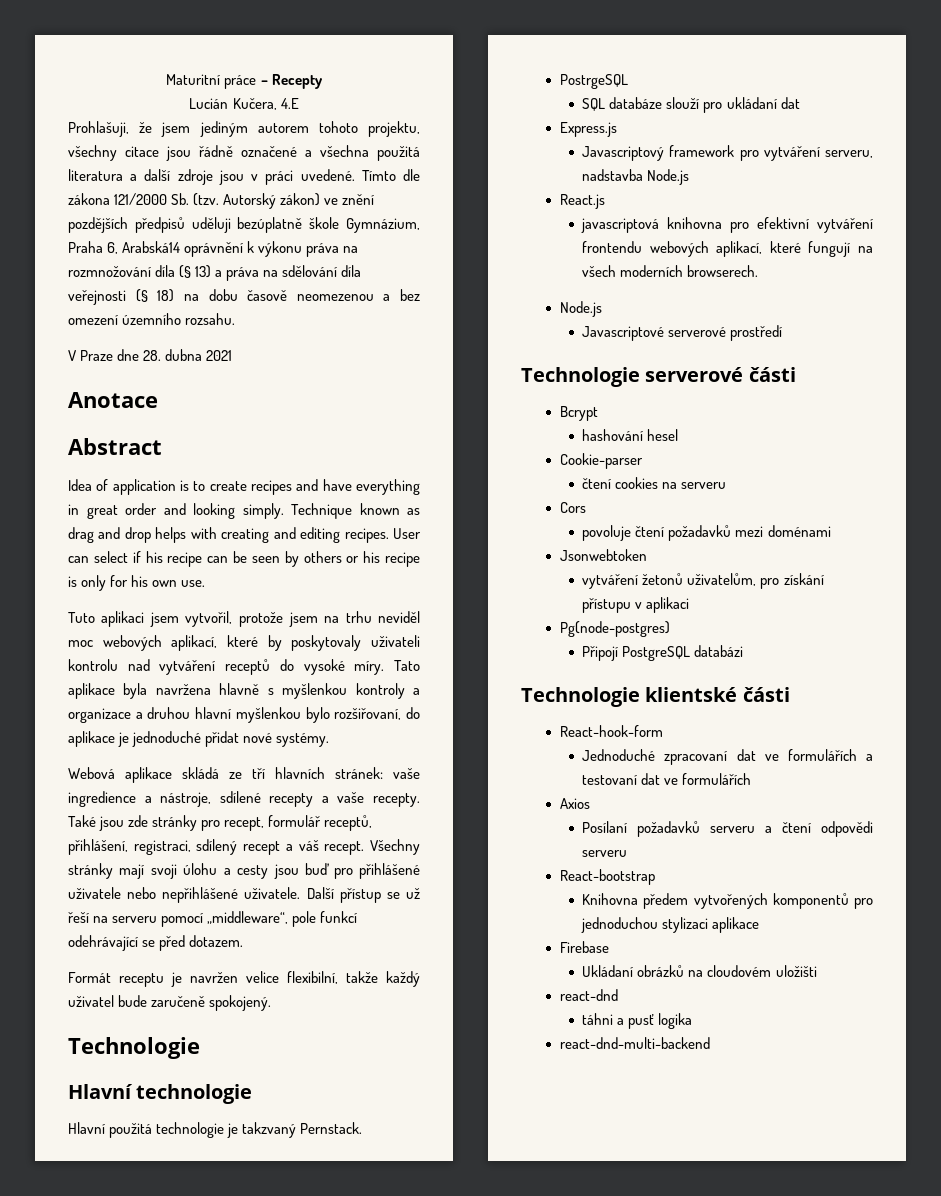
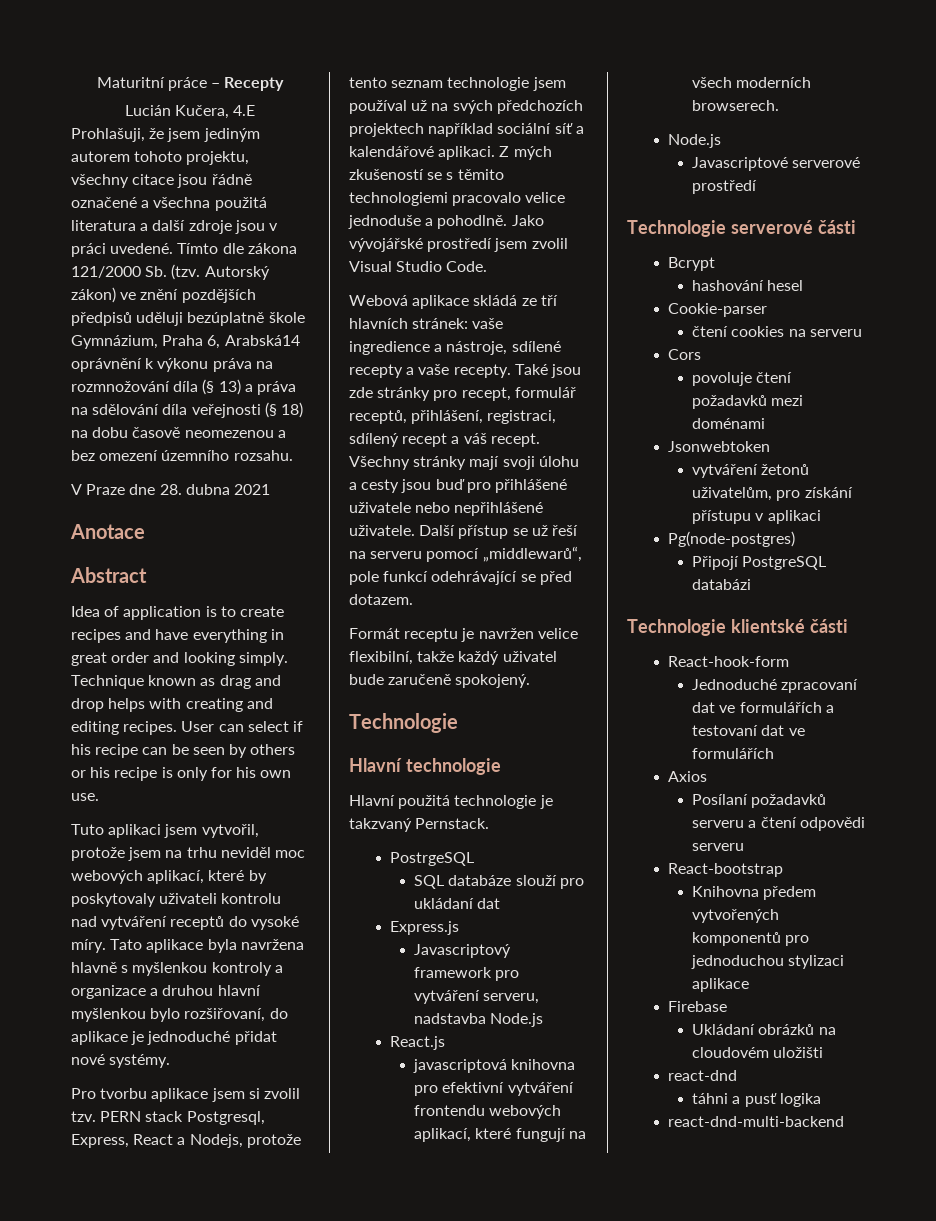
+ Pro tvorbu aplikace jsem si zvolil tzv. PERN stack Postgresql, Express, React a Nodejs, protože tento seznam technologie jsem používal už na svých předchozích projektech například sociální síť a kalendářové aplikaci. Z mých zkušeností se s těmito technologiemi pracovalo velice jednoduše a pohodlně. Jako vývojářské prostředí jsem zvolil Visual Studio Code.
- Další přístup se už řeší na serveru pomocí „middleware“, pole funkcí odehrávající se před dotazem.
+ Další přístup se už řeší na serveru pomocí „middlewarů“, pole funkcí odehrávající se před dotazem.

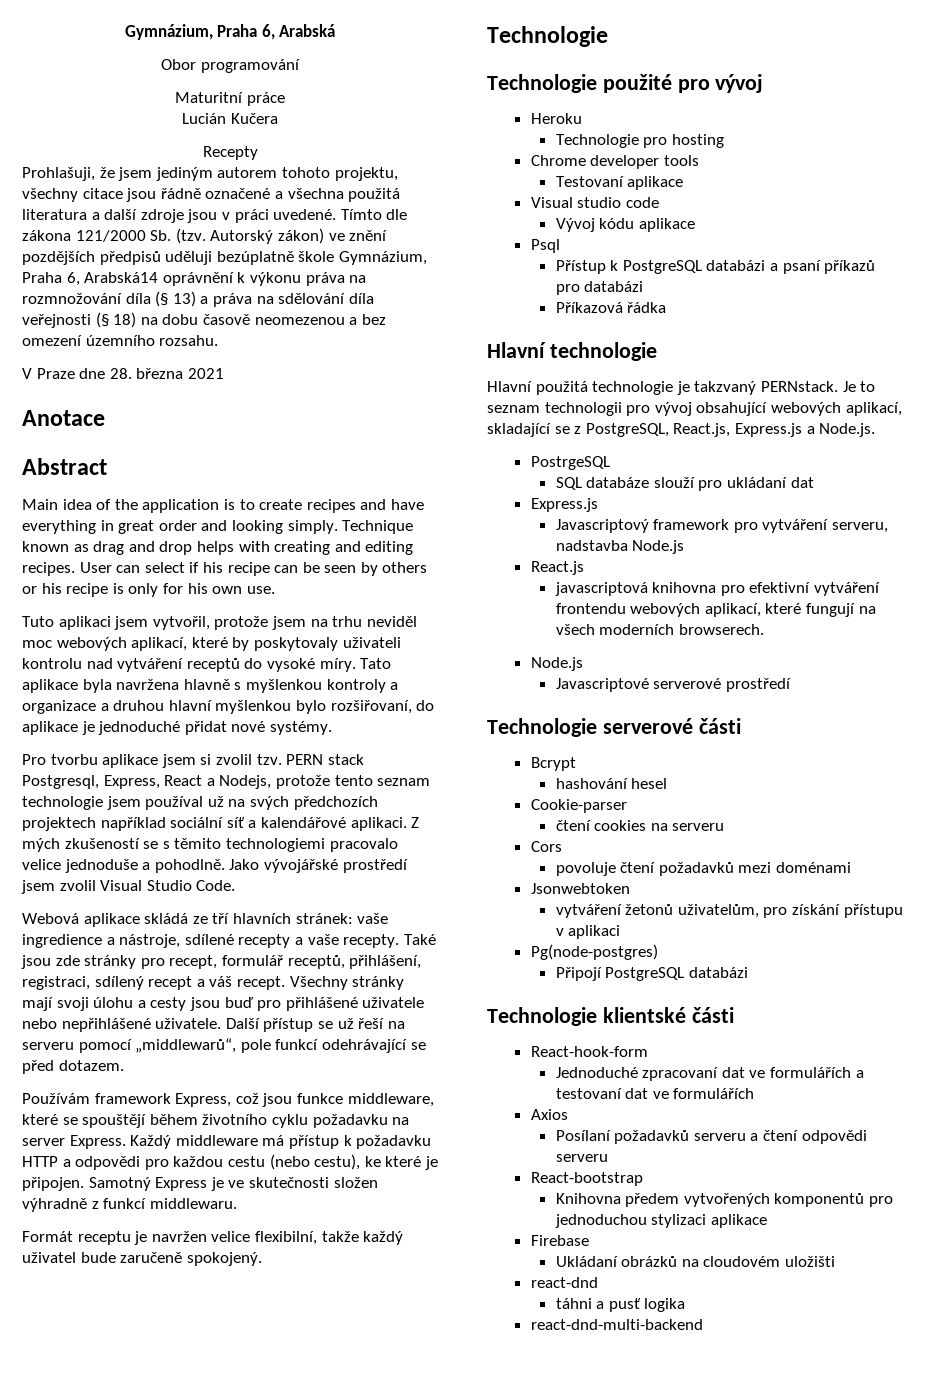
+ Gymnázium, Praha 6, Arabská
+ Obor programování
- Maturitní práce – Recepty
+ Maturitní práce
- Lucián Kučera, 4.E
+ Lucián Kučera
+ Recepty
- V Praze dne 28. dubna 2021
+ V Praze dne 28. března 2021
- Idea of application is to create recipes and have everything in great order and looking simply.
+ Main idea of the application is to create recipes and have everything in great order and looking simply.
+ Používám framework Express, což jsou funkce middleware, které se spouštějí během životního cyklu požadavku na server Express. Každý middleware má přístup k požadavku HTTP a odpovědi pro každou cestu (nebo cestu), ke které je připojen. Samotný Express je ve skutečnosti složen výhradně z funkcí middlewaru.
+ Technologie použité pro vývoj
+ Heroku
+ Technologie pro hosting
+ Chrome developer tools
+ Testovaní aplikace
+ Visual studio code
+ Vývoj kódu aplikace
+ Psql
+ Přístup k PostgreSQL databázi a psaní příkazů pro databázi
+ Příkazová řádka
- Hlavní použitá technologie je takzvaný Pernstack.
+ Hlavní použitá technologie je takzvaný PERNstack. Je to seznam technologii pro vývoj obsahující webových aplikací, skladající se z PostgreSQL, React.js, Express.js a Node.js.

